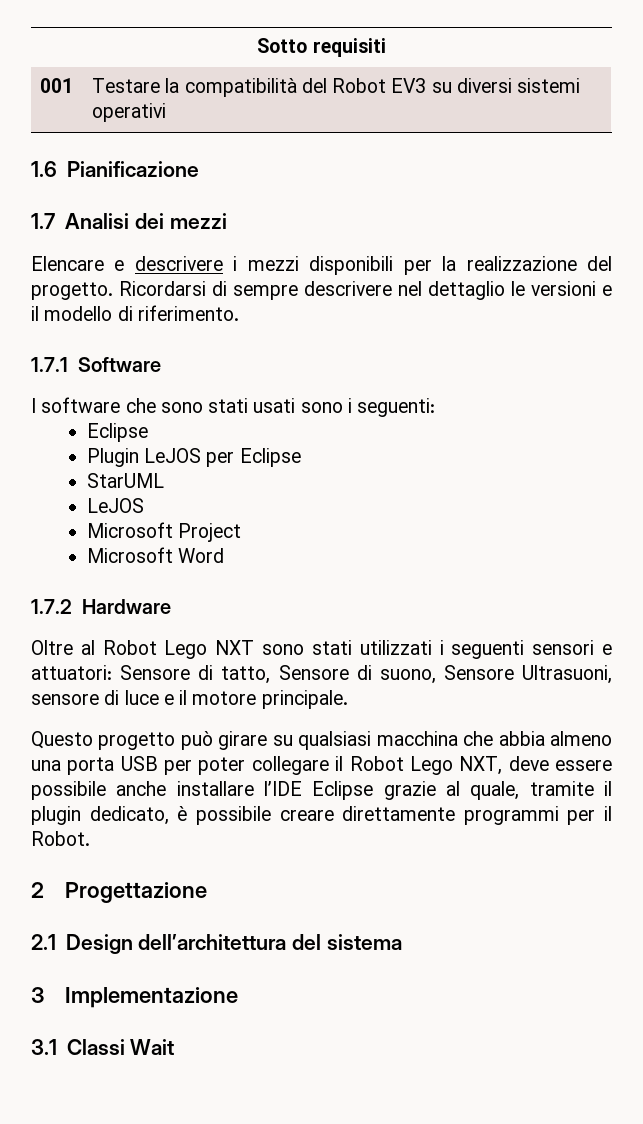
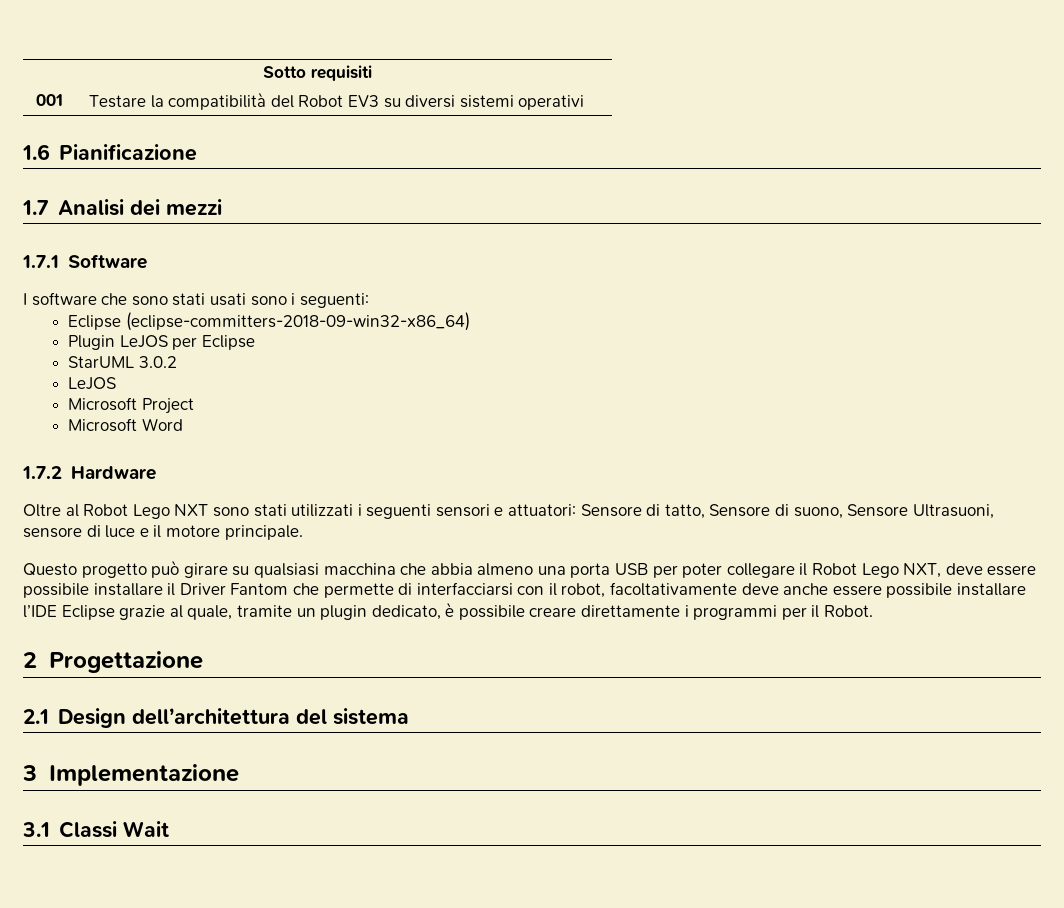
- Elencare e descrivere i mezzi disponibili per la realizzazione del progetto. Ricordarsi di sempre descrivere nel dettaglio le versioni e il modello di riferimento.
  I software che sono stati usati sono i seguenti:
- Eclipse
+ Eclipse (eclipse-committers-2018-09-win32-x86_64)
- StarUML
+ StarUML 3.0.2
- Questo progetto può girare su qualsiasi macchina che abbia almeno una porta USB per poter collegare il Robot Lego NXT, deve essere possibile anche installare l’IDE Eclipse grazie al quale, tramite il plugin dedicato, è possibile creare direttamente programmi per il Robot.
+ Questo progetto può girare su qualsiasi macchina che abbia almeno una porta USB per poter collegare il Robot Lego NXT, deve essere possibile installare il Driver Fantom che permette di interfacciarsi con il robot, facoltativamente deve anche essere possibile installare l’IDE Eclipse grazie al quale, tramite un plugin dedicato, è possibile creare direttamente i programmi per il Robot.

